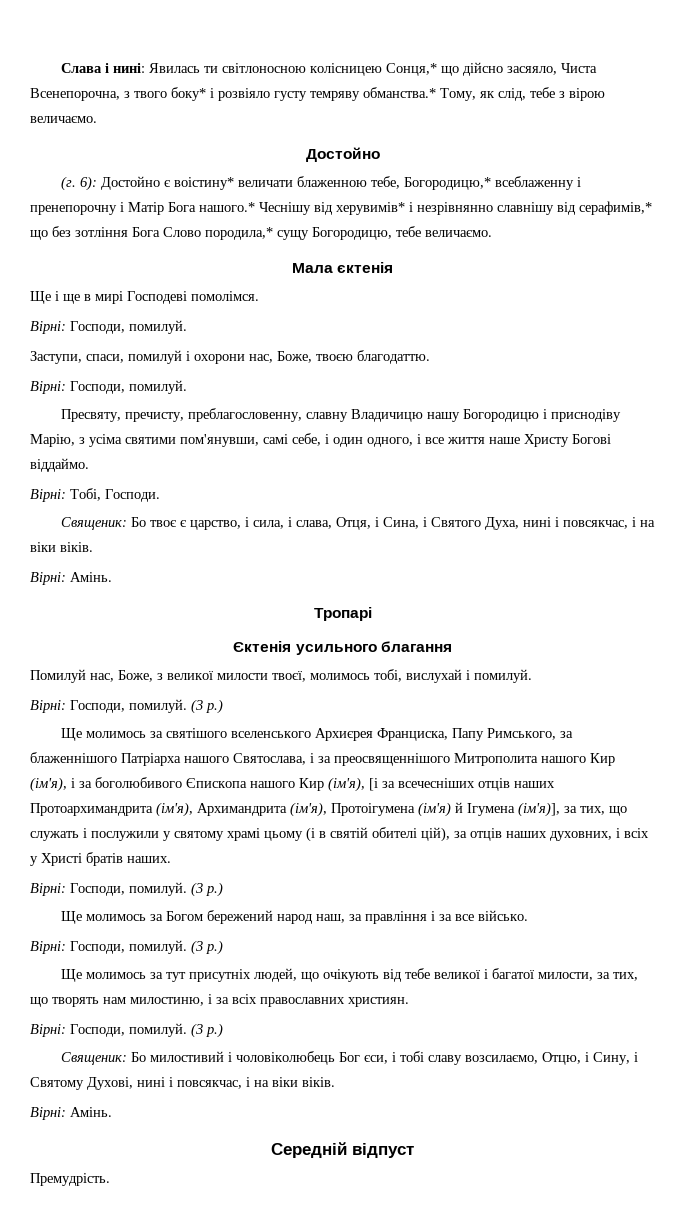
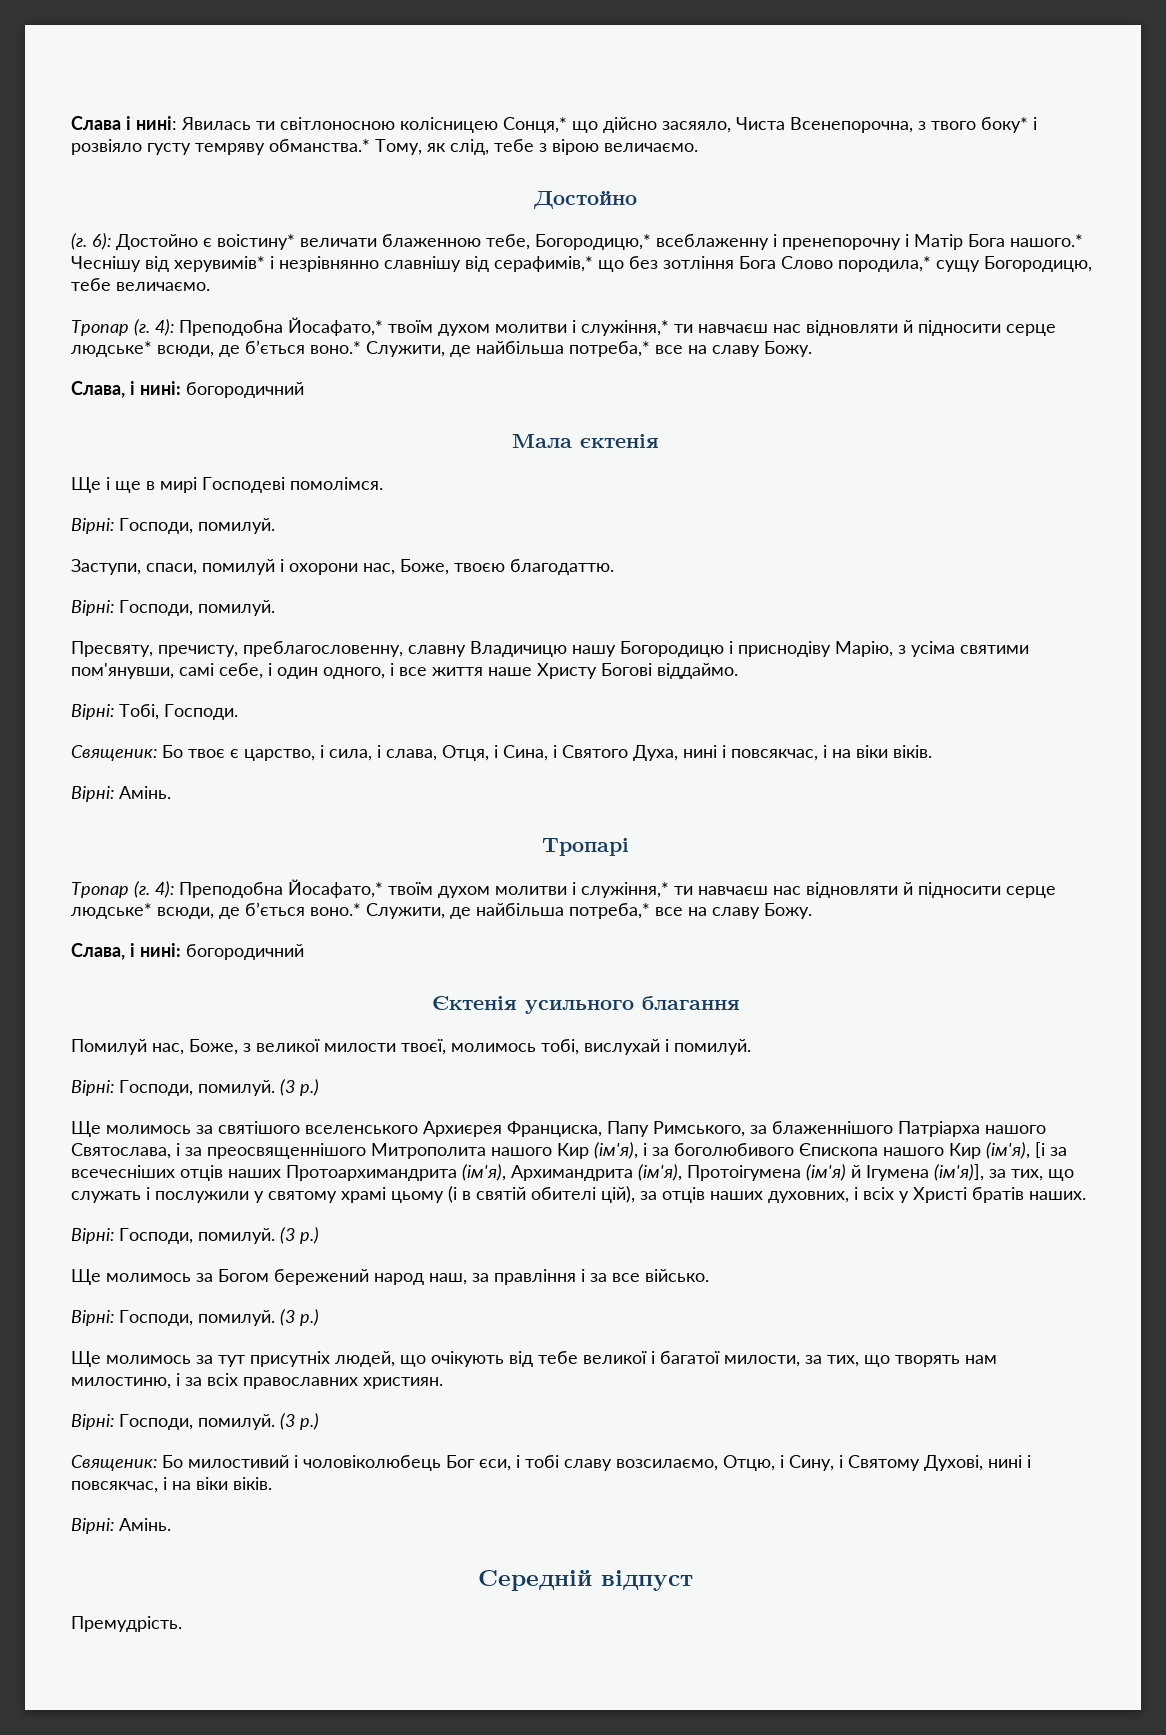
  (г. 6): Достойно є воістину* величати блаженною тебе, Богородицю,* всеблаженну і пренепорочну і Матір Бога нашого.* Чеснішу від херувимів* і незрівнянно славнішу від серафимів,* що без зотління Бога Слово породила,* сущу Богородицю, тебе величаємо.
+ Тропар (г. 4): Преподобна Йосафато,* твоїм духом молитви і служіння,* ти навчаєш нас відновляти й підносити серце людське* всюди, де б’ється воно.* Служити, де найбільша потреба,* все на славу Божу.
+ Слава, і нині: богородичний
  Тропарі
+ Тропар (г. 4): Преподобна Йосафато,* твоїм духом молитви і служіння,* ти навчаєш нас відновляти й підносити серце людське* всюди, де б’ється воно.* Служити, де найбільша потреба,* все на славу Божу.
+ Слава, і нині: богородичний

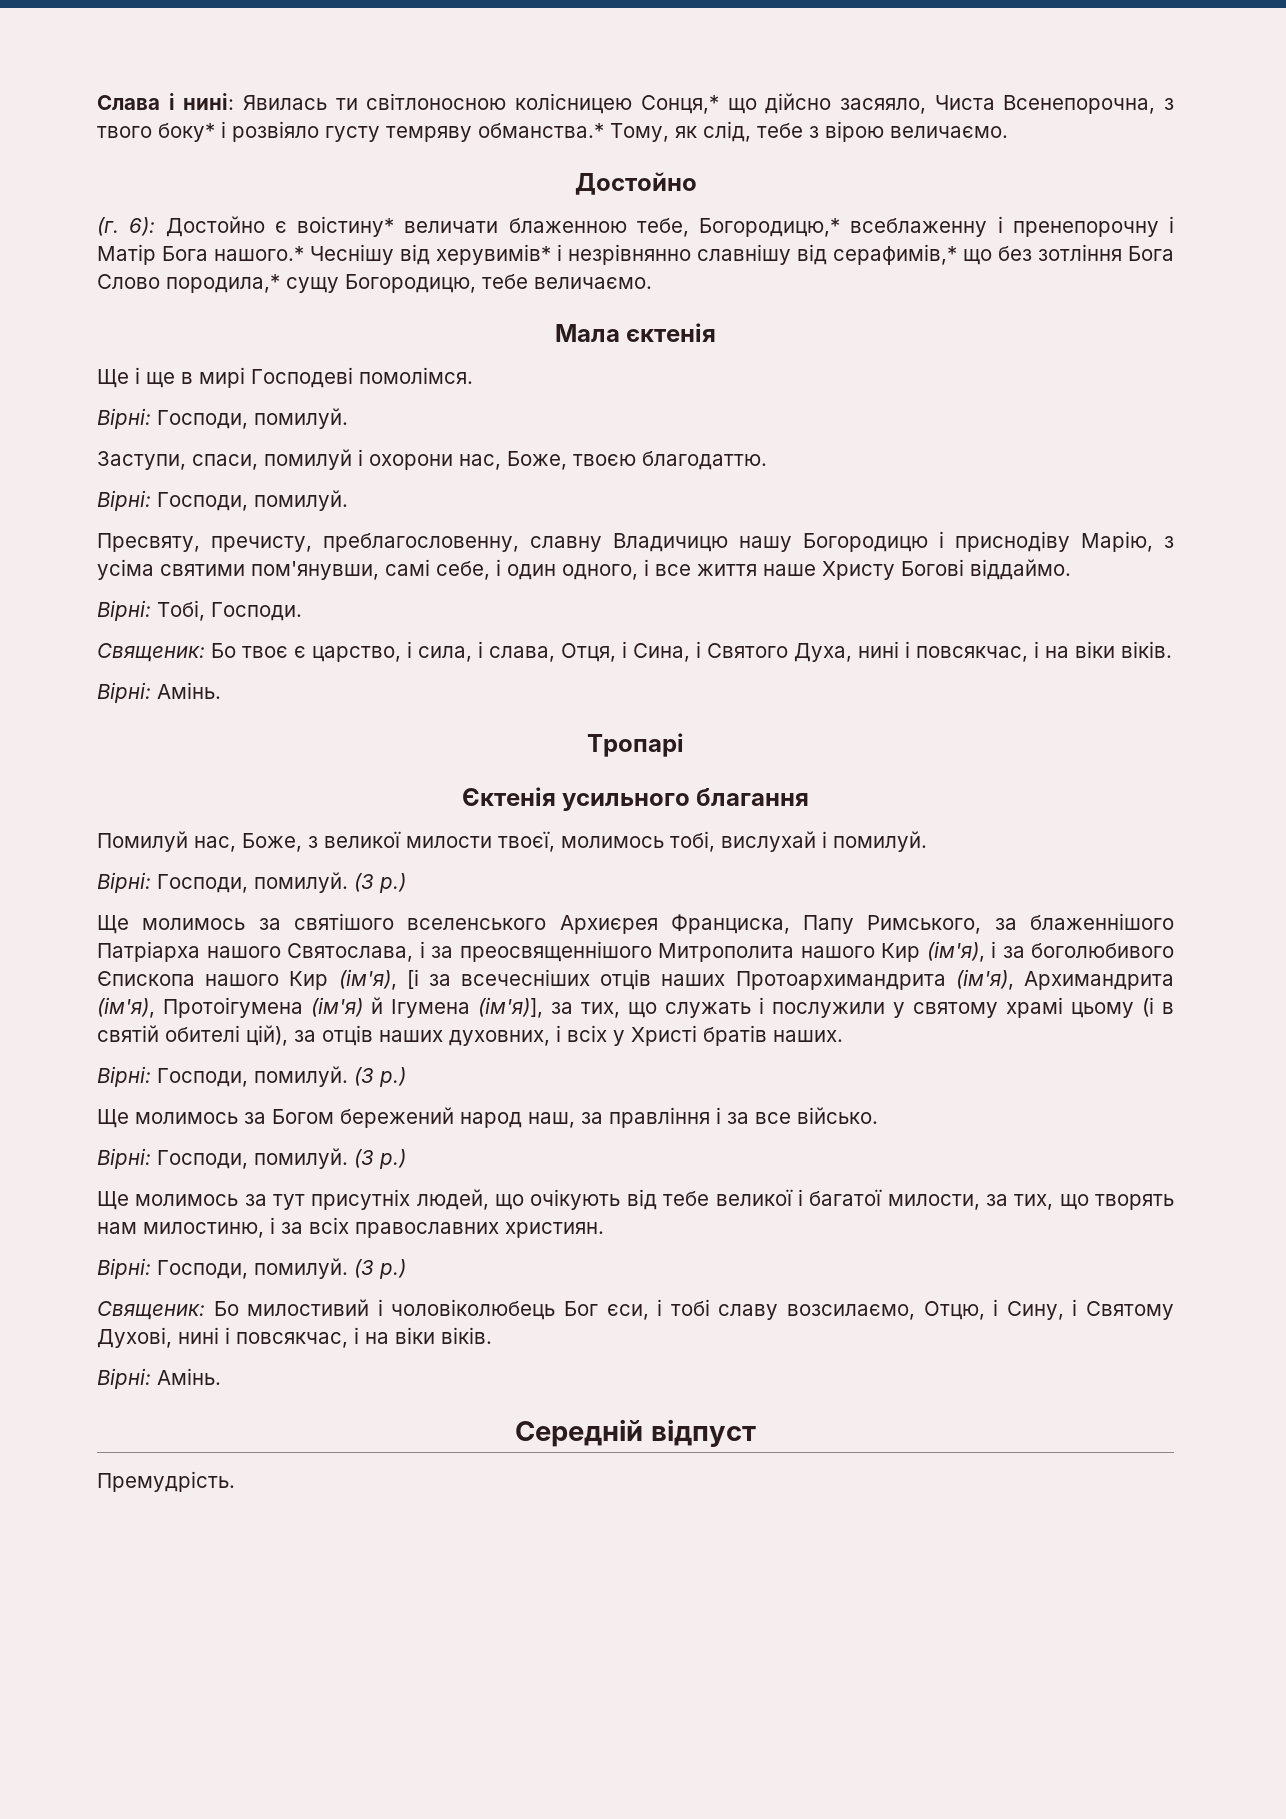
  (г. 6): Достойно є воістину* величати блаженною тебе, Богородицю,* всеблаженну і пренепорочну і Матір Бога нашого.* Чеснішу від херувимів* і незрівнянно славнішу від серафимів,* що без зотління Бога Слово породила,* сущу Богородицю, тебе величаємо.
- Тропар (г. 4): Преподобна Йосафато,* твоїм духом молитви і служіння,* ти навчаєш нас відновляти й підносити серце людське* всюди, де б’ється воно.* Служити, де найбільша потреба,* все на славу Божу.
- Слава, і нині: богородичний
  Тропарі
- Тропар (г. 4): Преподобна Йосафато,* твоїм духом молитви і служіння,* ти навчаєш нас відновляти й підносити серце людське* всюди, де б’ється воно.* Служити, де найбільша потреба,* все на славу Божу.
- Слава, і нині: богородичний

